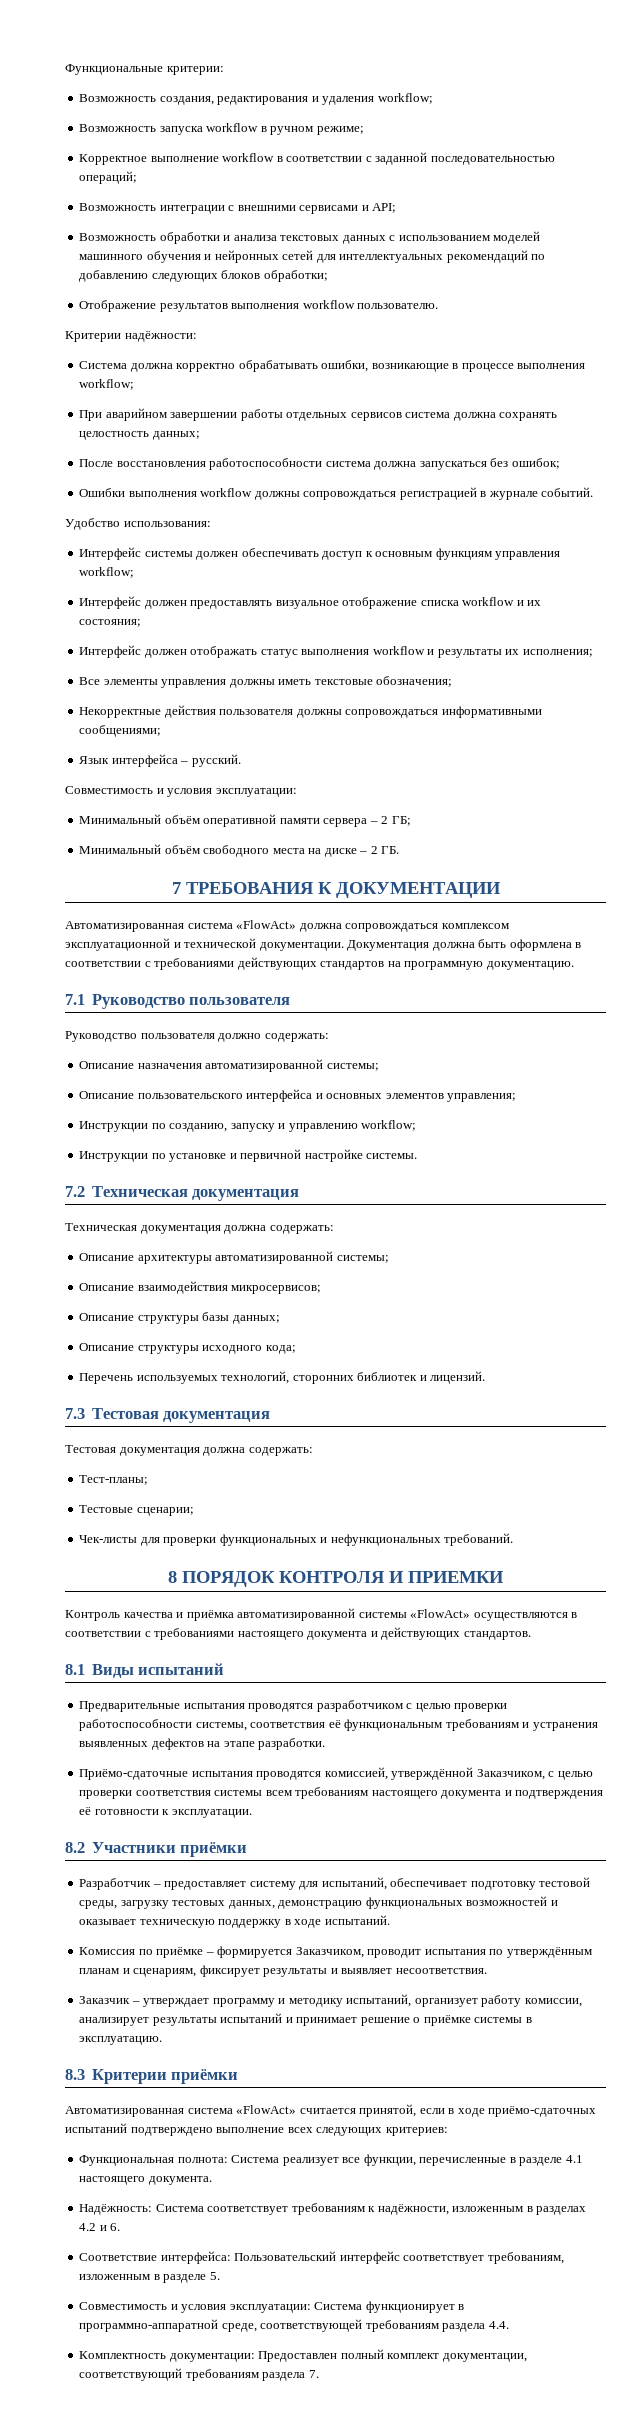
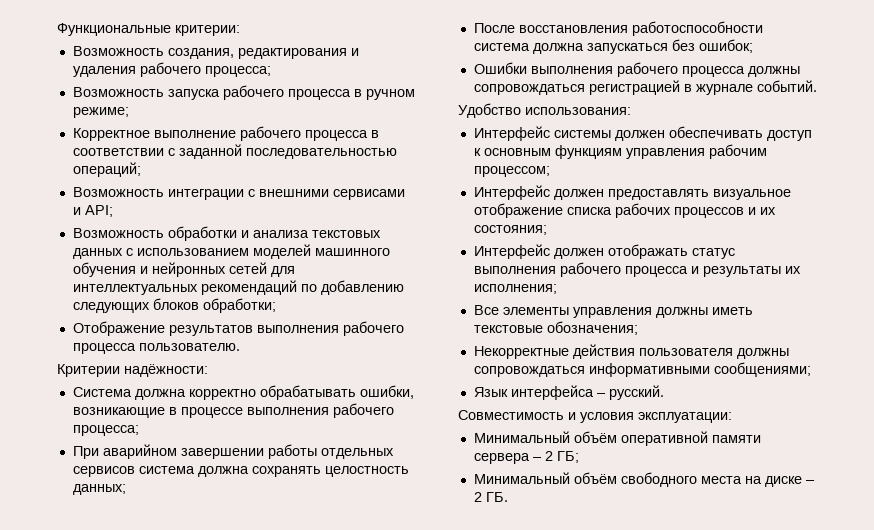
- Возможность создания, редактирования и удаления workflow;
+ Возможность создания, редактирования и удаления рабочего процесса;
- Возможность запуска workflow в ручном режиме;
+ Возможность запуска рабочего процесса в ручном режиме;
- Корректное выполнение workflow в соответствии с заданной последовательностью операций;
+ Корректное выполнение рабочего процесса в соответствии с заданной последовательностью операций;
- Отображение результатов выполнения workflow пользователю.
+ Отображение результатов выполнения рабочего процесса пользователю.
- Система должна корректно обрабатывать ошибки, возникающие в процессе выполнения workflow;
+ Система должна корректно обрабатывать ошибки, возникающие в процессе выполнения рабочего процесса;
- Ошибки выполнения workflow должны сопровождаться регистрацией в журнале событий.
+ Ошибки выполнения рабочего процесса должны сопровождаться регистрацией в журнале событий.
- Интерфейс системы должен обеспечивать доступ к основным функциям управления workflow;
+ Интерфейс системы должен обеспечивать доступ к основным функциям управления рабочим процессом;
- Интерфейс должен предоставлять визуальное отображение списка workflow и их состояния;
+ Интерфейс должен предоставлять визуальное отображение списка рабочих процессов и их состояния;
- Интерфейс должен отображать статус выполнения workflow и результаты их исполнения;
+ Интерфейс должен отображать статус выполнения рабочего процесса и результаты их исполнения;
- 7 ТРЕБОВАНИЯ К ДОКУМЕНТАЦИИ
- Автоматизированная система «FlowAct» должна сопровождаться комплексом эксплуатационной и технической документации. Документация должна быть оформлена в соответствии с требованиями действующих стандартов на программную документацию.
- 7.1 Руководство пользователя
- Руководство пользователя должно содержать:
- Описание назначения автоматизированной системы;
- Описание пользовательского интерфейса и основных элементов управления;
- Инструкции по созданию, запуску и управлению workflow;
- Инструкции по установке и первичной настройке системы.
- 7.2 Техническая документация
- Техническая документация должна содержать:
- Описание архитектуры автоматизированной системы;
- Описание взаимодействия микросервисов;
- Описание структуры базы данных;
- Описание структуры исходного кода;
- Перечень используемых технологий, сторонних библиотек и лицензий.
- 7.3 Тестовая документация
- Тестовая документация должна содержать:
- Тест-планы;
- Тестовые сценарии;
- Чек-листы для проверки функциональных и нефункциональных требований.
- 8 ПОРЯДОК КОНТРОЛЯ И ПРИЕМКИ
- Контроль качества и приёмка автоматизированной системы «FlowAct» осуществляются в соответствии с требованиями настоящего документа и действующих стандартов.
- 8.1 Виды испытаний
- Предварительные испытания проводятся разработчиком с целью проверки работоспособности системы, соответствия её функциональным требованиям и устранения выявленных дефектов на этапе разработки.
- Приёмо-сдаточные испытания проводятся комиссией, утверждённой Заказчиком, с целью проверки соответствия системы всем требованиям настоящего документа и подтверждения её готовности к эксплуатации.
- 8.2 Участники приёмки
- Разработчик – предоставляет систему для испытаний, обеспечивает подготовку тестовой среды, загрузку тестовых данных, демонстрацию функциональных возможностей и оказывает техническую поддержку в ходе испытаний.
- Комиссия по приёмке – формируется Заказчиком, проводит испытания по утверждённым планам и сценариям, фиксирует результаты и выявляет несоответствия.
- Заказчик – утверждает программу и методику испытаний, организует работу комиссии, анализирует результаты испытаний и принимает решение о приёмке системы в эксплуатацию.
- 8.3 Критерии приёмки
- Автоматизированная система «FlowAct» считается принятой, если в ходе приёмо-сдаточных испытаний подтверждено выполнение всех следующих критериев:
- Функциональная полнота: Система реализует все функции, перечисленные в разделе 4.1 настоящего документа.
- Надёжность: Система соответствует требованиям к надёжности, изложенным в разделах 4.2 и 6.
- Соответствие интерфейса: Пользовательский интерфейс соответствует требованиям, изложенным в разделе 5.
- Совместимость и условия эксплуатации: Система функционирует в программно-аппаратной среде, соответствующей требованиям раздела 4.4.
- Комплектность документации: Предоставлен полный комплект документации, соответствующий требованиям раздела 7.

